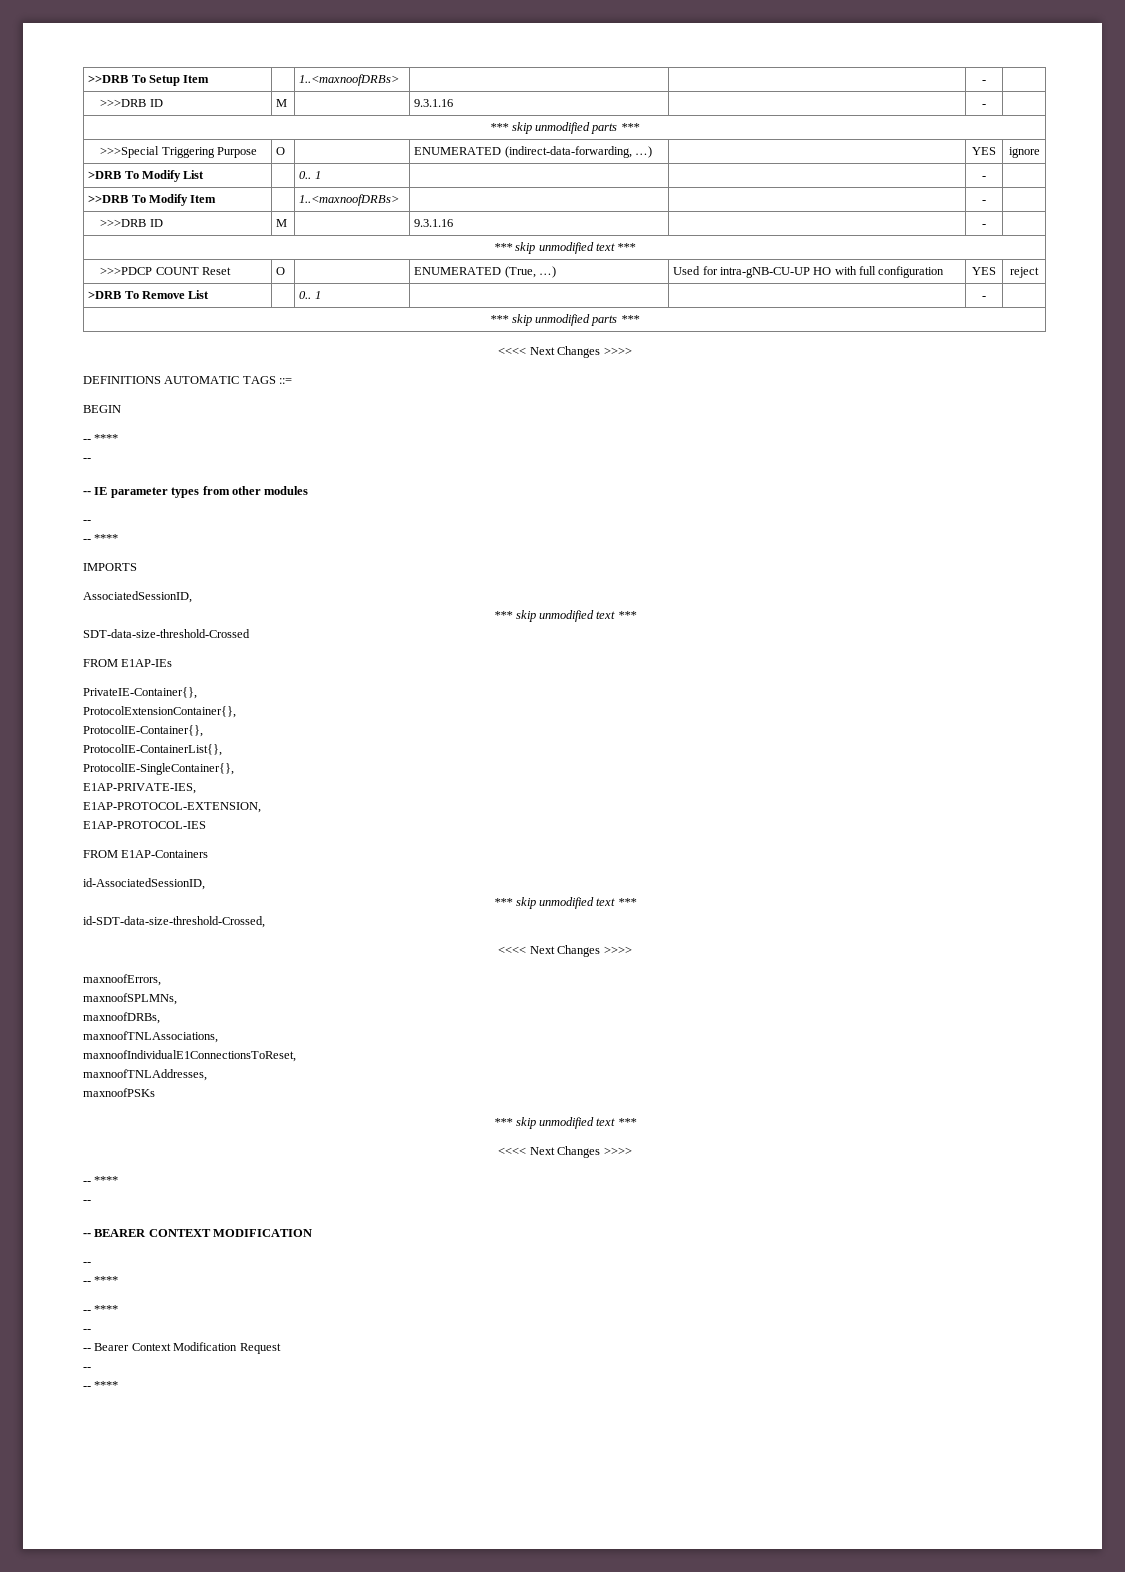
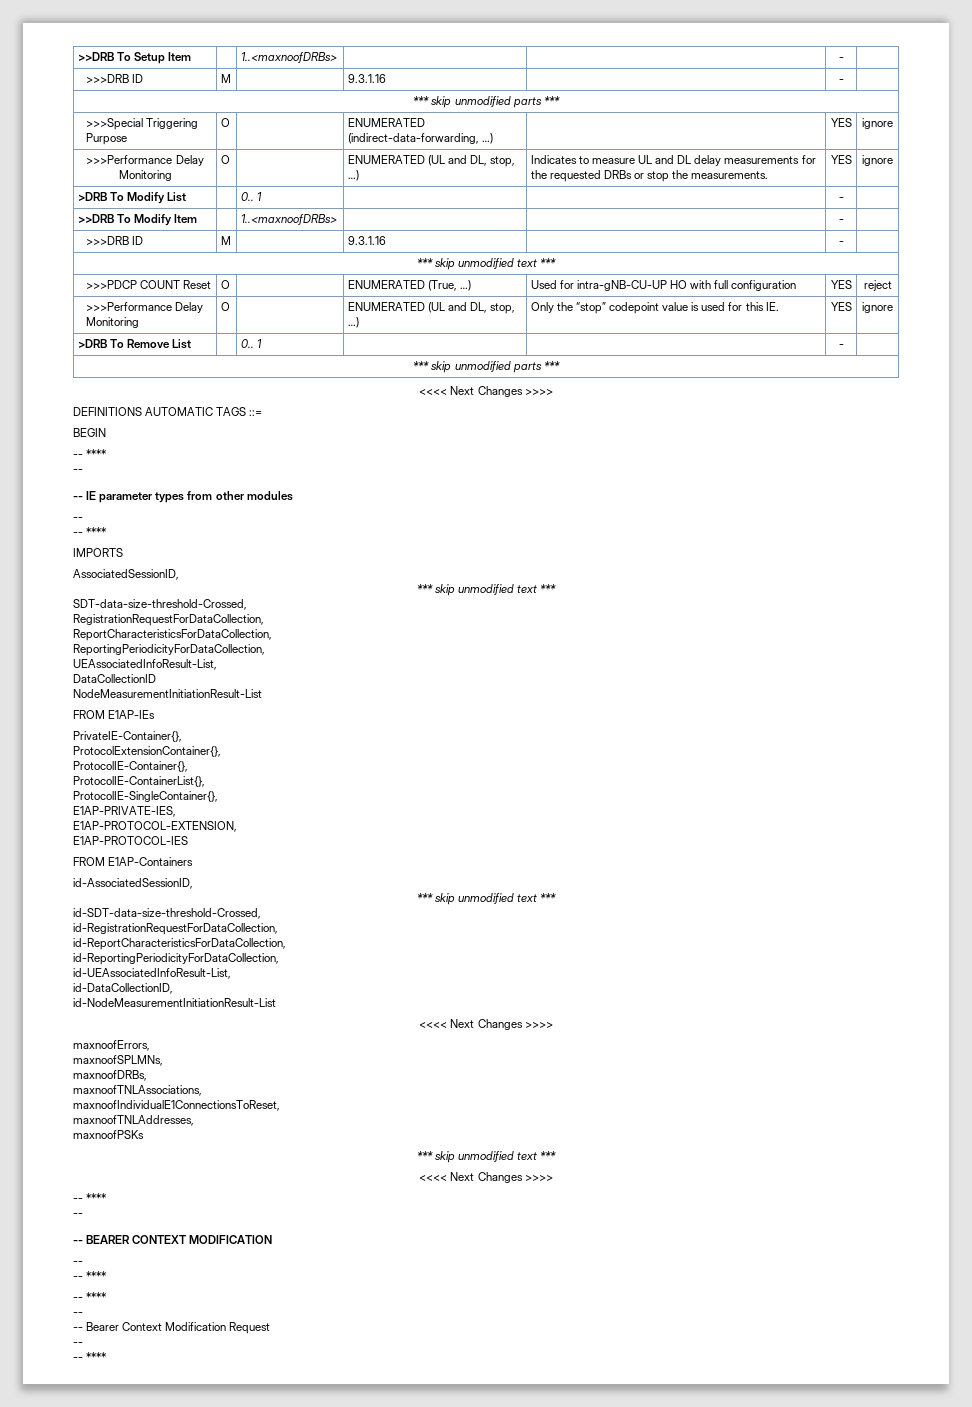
+ >>>Performance Delay Monitoring | O | | ENUMERATED (UL and DL, stop, …) | Indicates to measure UL and DL delay measurements for the requested DRBs or stop the measurements. | YES | ignore
+ >>>Performance Delay Monitoring | O | | ENUMERATED (UL and DL, stop, …) | Only the “stop” codepoint value is used for this IE. | YES | ignore
- SDT-data-size-threshold-Crossed
+ SDT-data-size-threshold-Crossed,
+ RegistrationRequestForDataCollection,
+ ReportCharacteristicsForDataCollection,
+ ReportingPeriodicityForDataCollection,
+ UEAssociatedInfoResult-List,
+ DataCollectionID
+ NodeMeasurementInitiationResult-List
+ id-RegistrationRequestForDataCollection,
+ id-ReportCharacteristicsForDataCollection,
+ id-ReportingPeriodicityForDataCollection,
+ id-UEAssociatedInfoResult-List,
+ id-DataCollectionID,
+ id-NodeMeasurementInitiationResult-List

